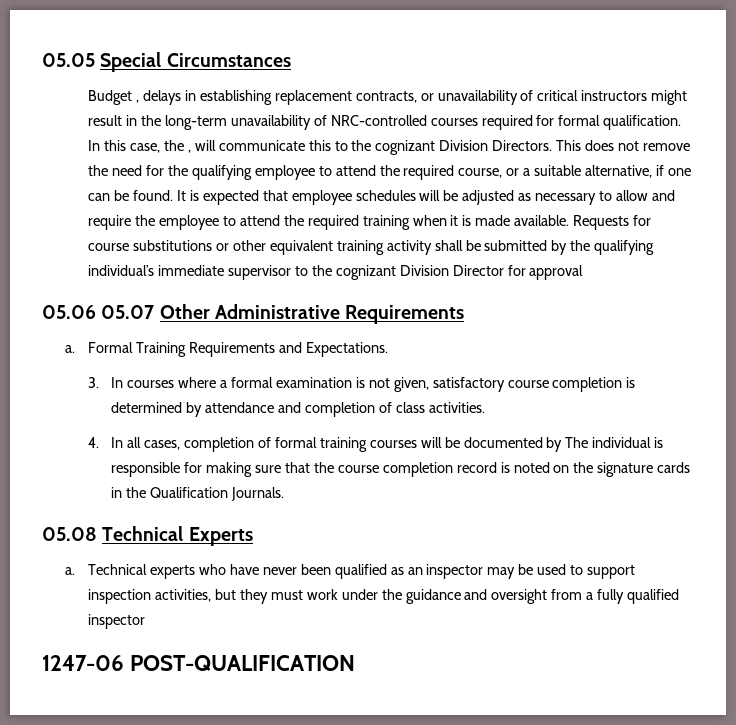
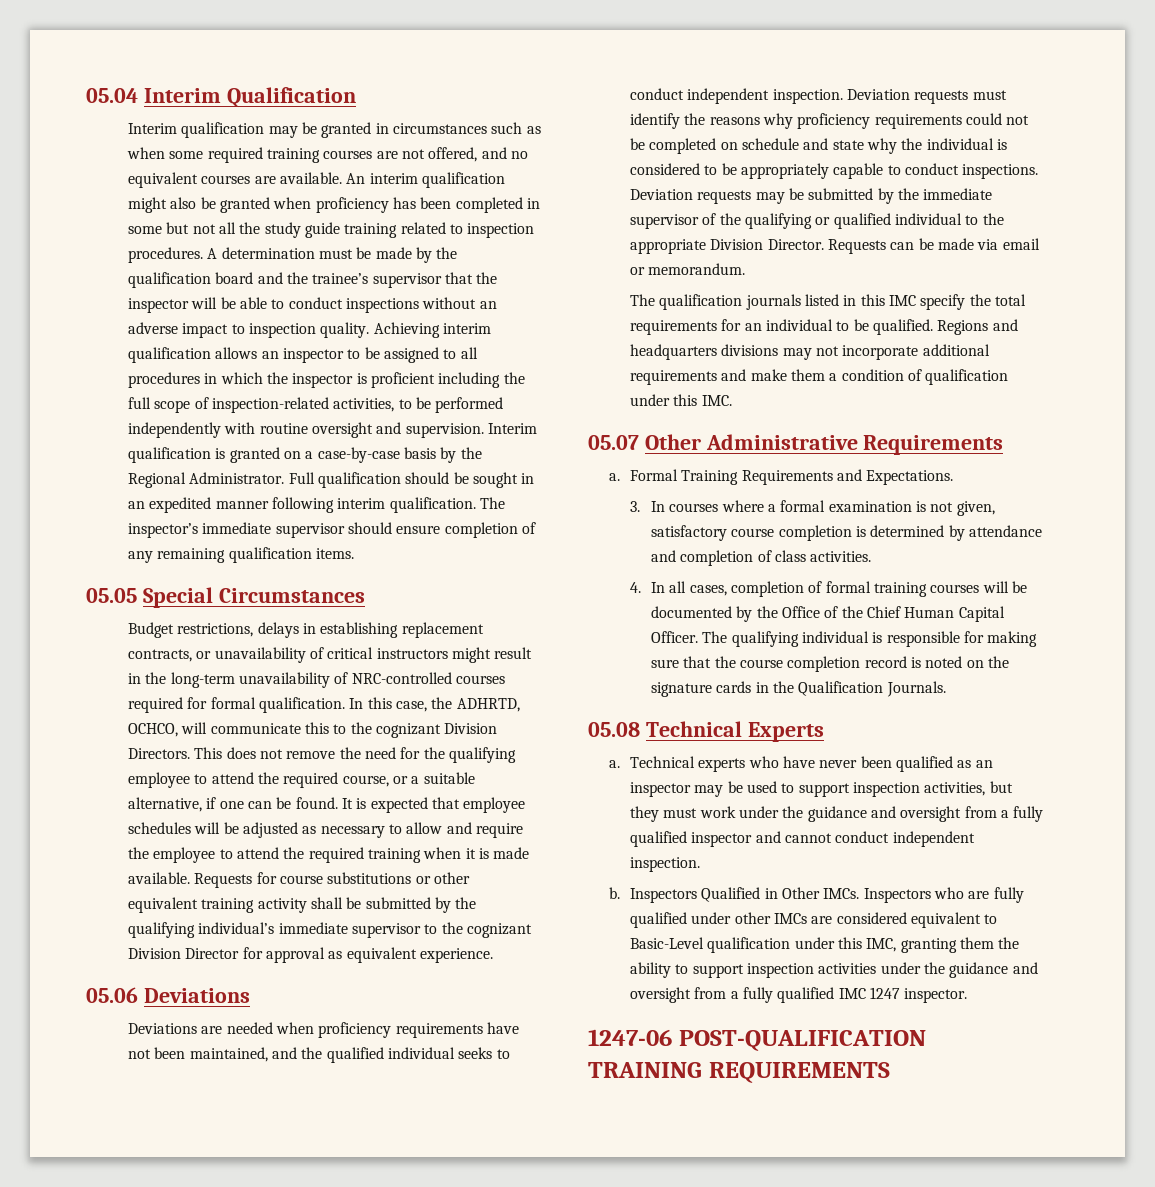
+ 05.04 Interim Qualification
+ Interim qualification may be granted in circumstances such as when some required training courses are not offered, and no equivalent courses are available. An interim qualification might also be granted when proficiency has been completed in some but not all the study guide training related to inspection procedures. A determination must be made by the qualification board and the trainee’s supervisor that the inspector will be able to conduct inspections without an adverse impact to inspection quality. Achieving interim qualification allows an inspector to be assigned to all procedures in which the inspector is proficient including the full scope of inspection-related activities, to be performed independently with routine oversight and supervision. Interim qualification is granted on a case-by-case basis by the Regional Administrator. Full qualification should be sought in an expedited manner following interim qualification. The inspector’s immediate supervisor should ensure completion of any remaining qualification items.
- Budget , delays in establishing replacement contracts, or unavailability of critical instructors might result in the long-term unavailability of NRC-controlled courses required for formal qualification.
+ Budget restrictions, delays in establishing replacement contracts, or unavailability of critical instructors might result in the long-term unavailability of NRC-controlled courses required for formal qualification.
- In this case, the , will communicate this to the cognizant Division Directors.
+ In this case, the ADHRTD, OCHCO, will communicate this to the cognizant Division Directors.
- Requests for course substitutions or other equivalent training activity shall be submitted by the qualifying individual’s immediate supervisor to the cognizant Division Director for approval
- 05.06 05.07 Other Administrative Requirements
+ Requests for course substitutions or other equivalent training activity shall be submitted by the qualifying individual’s immediate supervisor to the cognizant Division Director for approval as equivalent experience.
+ 05.06 Deviations
+ Deviations are needed when proficiency requirements have not been maintained, and the qualified individual seeks to conduct independent inspection. Deviation requests must identify the reasons why proficiency requirements could not be completed on schedule and state why the individual is considered to be appropriately capable to conduct inspections. Deviation requests may be submitted by the immediate supervisor of the qualifying or qualified individual to the appropriate Division Director. Requests can be made via email or memorandum.
+ The qualification journals listed in this IMC specify the total requirements for an individual to be qualified. Regions and headquarters divisions may not incorporate additional requirements and make them a condition of qualification under this IMC.
+ 05.07 Other Administrative Requirements
- 4. In all cases, completion of formal training courses will be documented by The individual is responsible for making sure that the course completion record is noted on the signature cards in the Qualification Journals.
+ 4. In all cases, completion of formal training courses will be documented by the Office of the Chief Human Capital Officer. The qualifying individual is responsible for making sure that the course completion record is noted on the signature cards in the Qualification Journals.
- Technical experts who have never been qualified as an inspector may be used to support inspection activities, but they must work under the guidance and oversight from a fully qualified inspector
+ Technical experts who have never been qualified as an inspector may be used to support inspection activities, but they must work under the guidance and oversight from a fully qualified inspector and cannot conduct independent inspection.
+ b. Inspectors Qualified in Other IMCs. Inspectors who are fully qualified under other IMCs are considered equivalent to Basic-Level qualification under this IMC, granting them the ability to support inspection activities under the guidance and oversight from a fully qualified IMC 1247 inspector.
- 1247-06 POST-QUALIFICATION
+ 1247-06 POST-QUALIFICATION TRAINING REQUIREMENTS

